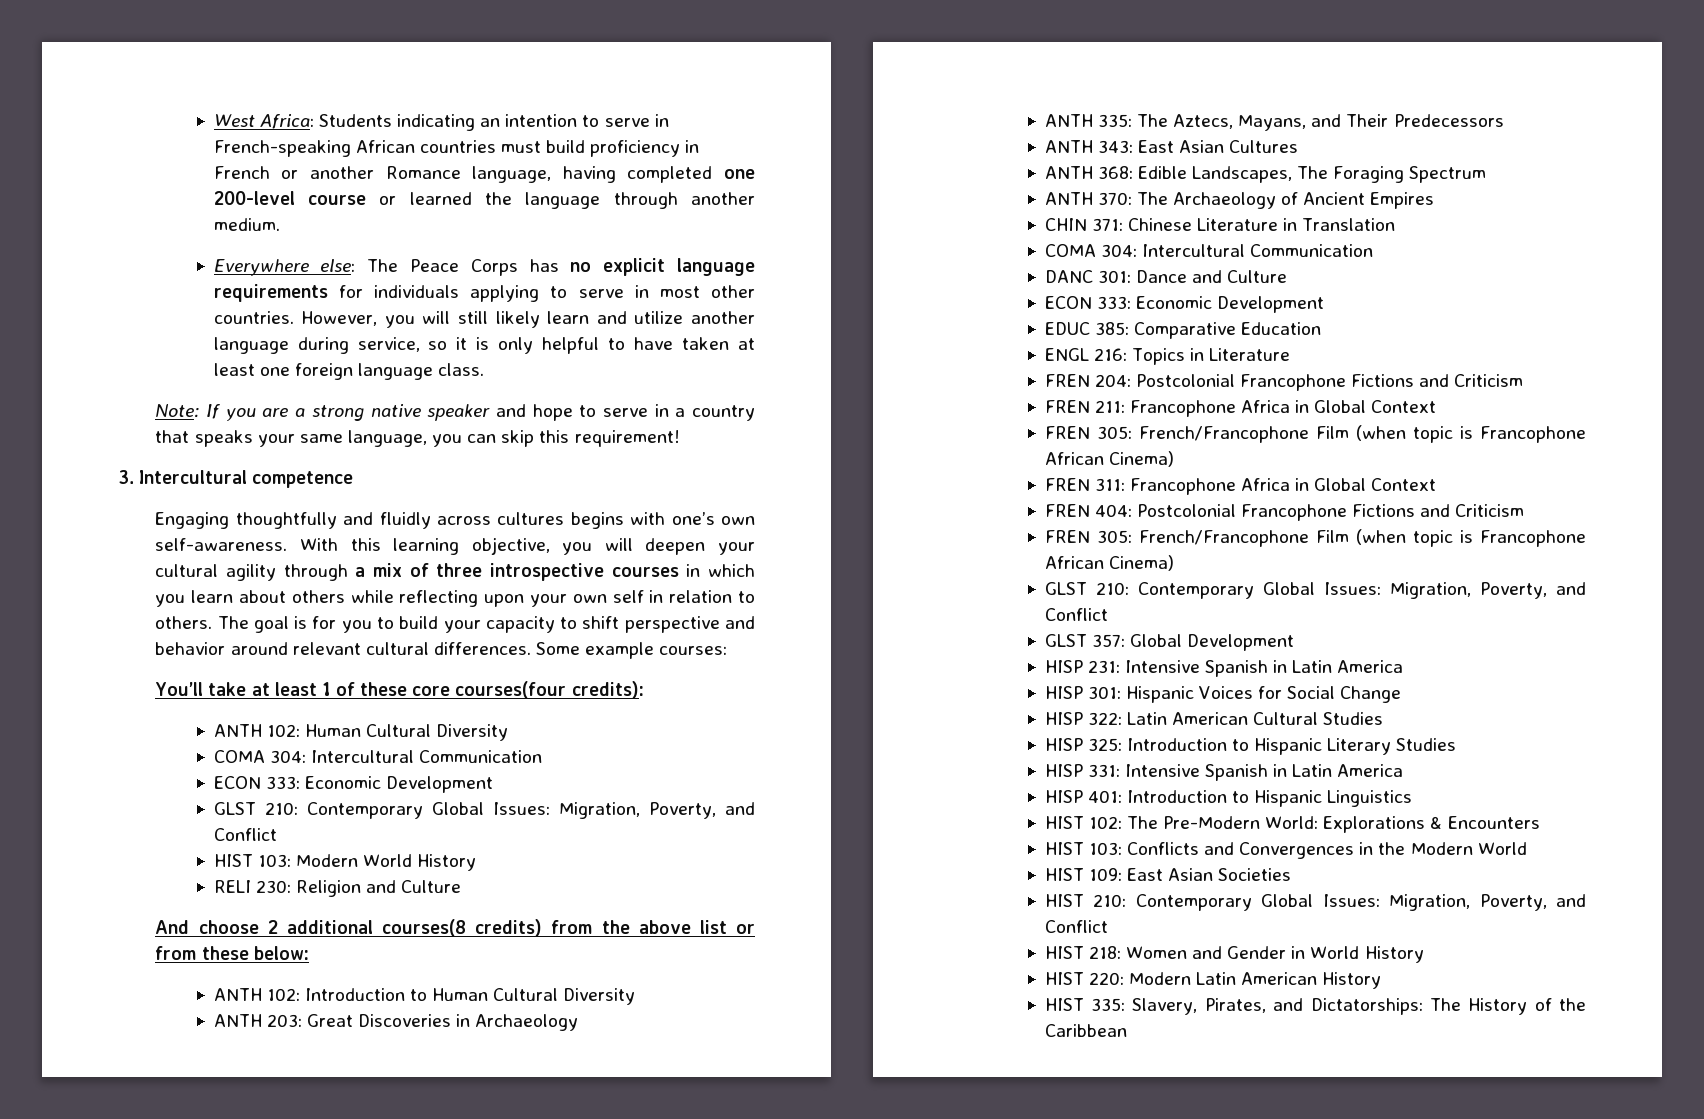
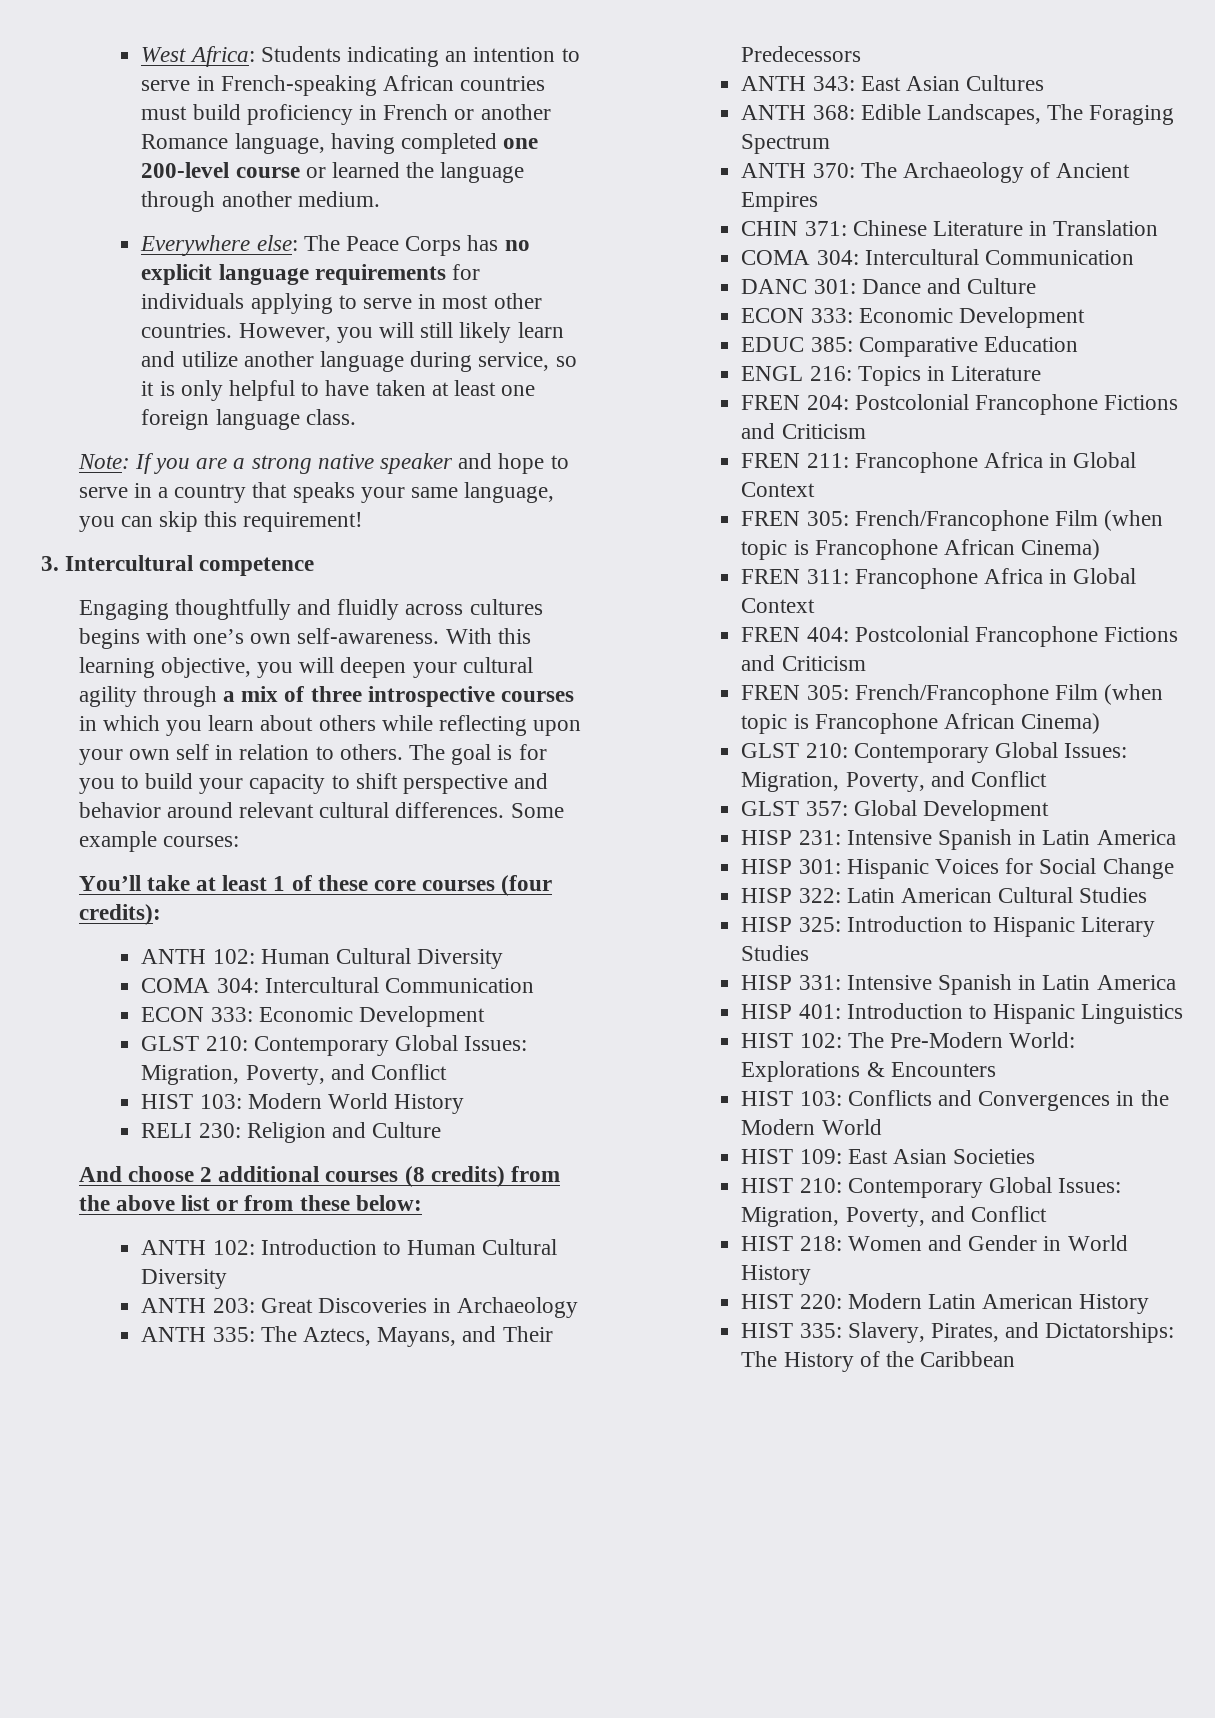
- You’ll take at least 1 of these core courses(four credits):
+ You’ll take at least 1 of these core courses (four credits):
- And choose 2 additional courses(8 credits) from the above list or from these below:
+ And choose 2 additional courses (8 credits) from the above list or from these below:

